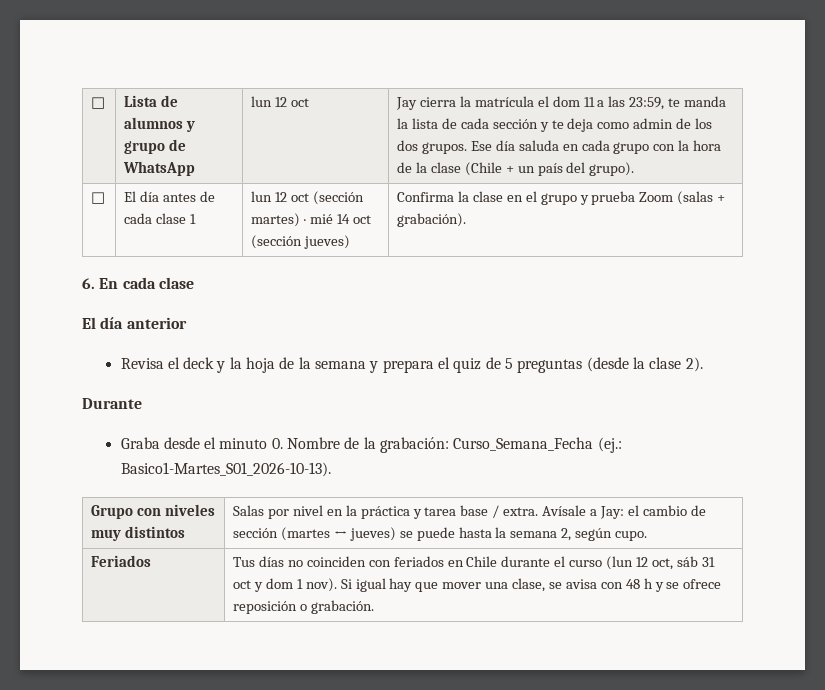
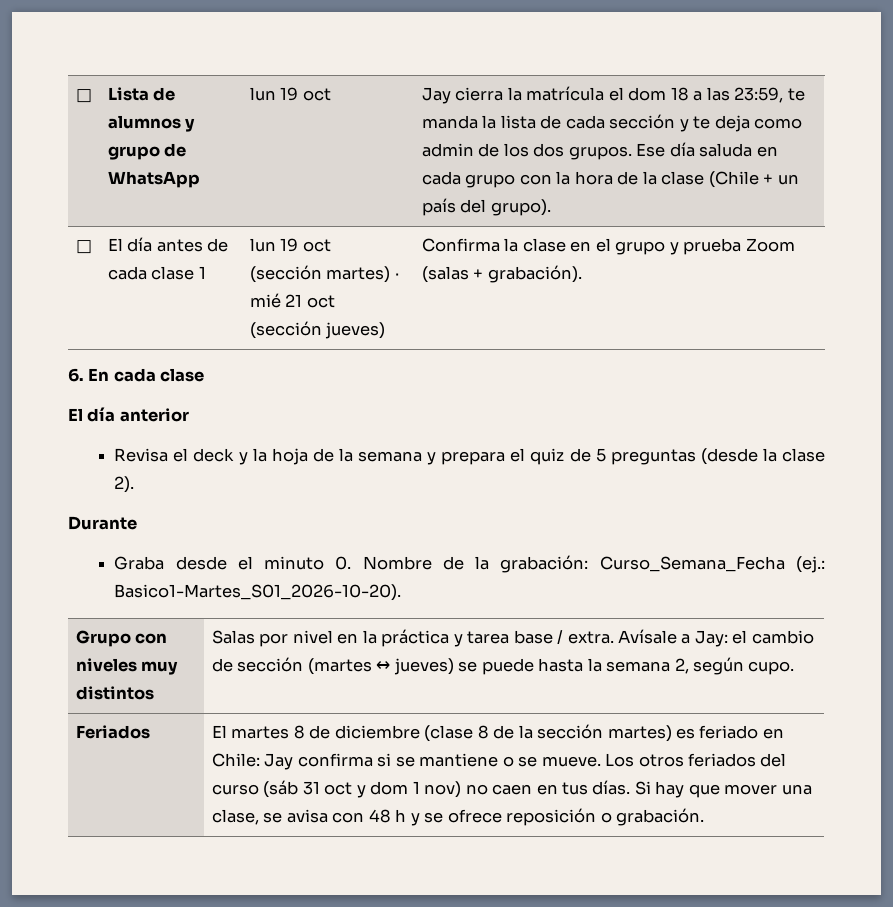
- Lista de alumnos y grupo de WhatsApp | lun 12 oct
+ Lista de alumnos y grupo de WhatsApp | lun 19 oct
- Jay cierra la matrícula el dom 11 a las 23:59, te manda la lista de cada sección y te deja como admin de los dos grupos.
+ Jay cierra la matrícula el dom 18 a las 23:59, te manda la lista de cada sección y te deja como admin de los dos grupos.
- □ | El día antes de cada clase 1 | lun 12 oct (sección martes) · mié 14 oct (sección jueves) | Confirma la clase en el grupo y prueba Zoom (salas + grabación).
+ □ | El día antes de cada clase 1 | lun 19 oct (sección martes) · mié 21 oct (sección jueves) | Confirma la clase en el grupo y prueba Zoom (salas + grabación).
- Graba desde el minuto 0. Nombre de la grabación: Curso_Semana_Fecha (ej.: Basico1-Martes_S01_2026-10-13).
+ Graba desde el minuto 0. Nombre de la grabación: Curso_Semana_Fecha (ej.: Basico1-Martes_S01_2026-10-20).
- Tus días no coinciden con feriados en Chile durante el curso (lun 12 oct, sáb 31 oct y dom 1 nov). Si igual hay que mover una clase, se avisa con 48 h y se ofrece reposición o grabación.
+ El martes 8 de diciembre (clase 8 de la sección martes) es feriado en Chile: Jay confirma si se mantiene o se mueve. Los otros feriados del curso (sáb 31 oct y dom 1 nov) no caen en tus días. Si hay que mover una clase, se avisa con 48 h y se ofrece reposición o grabación.

